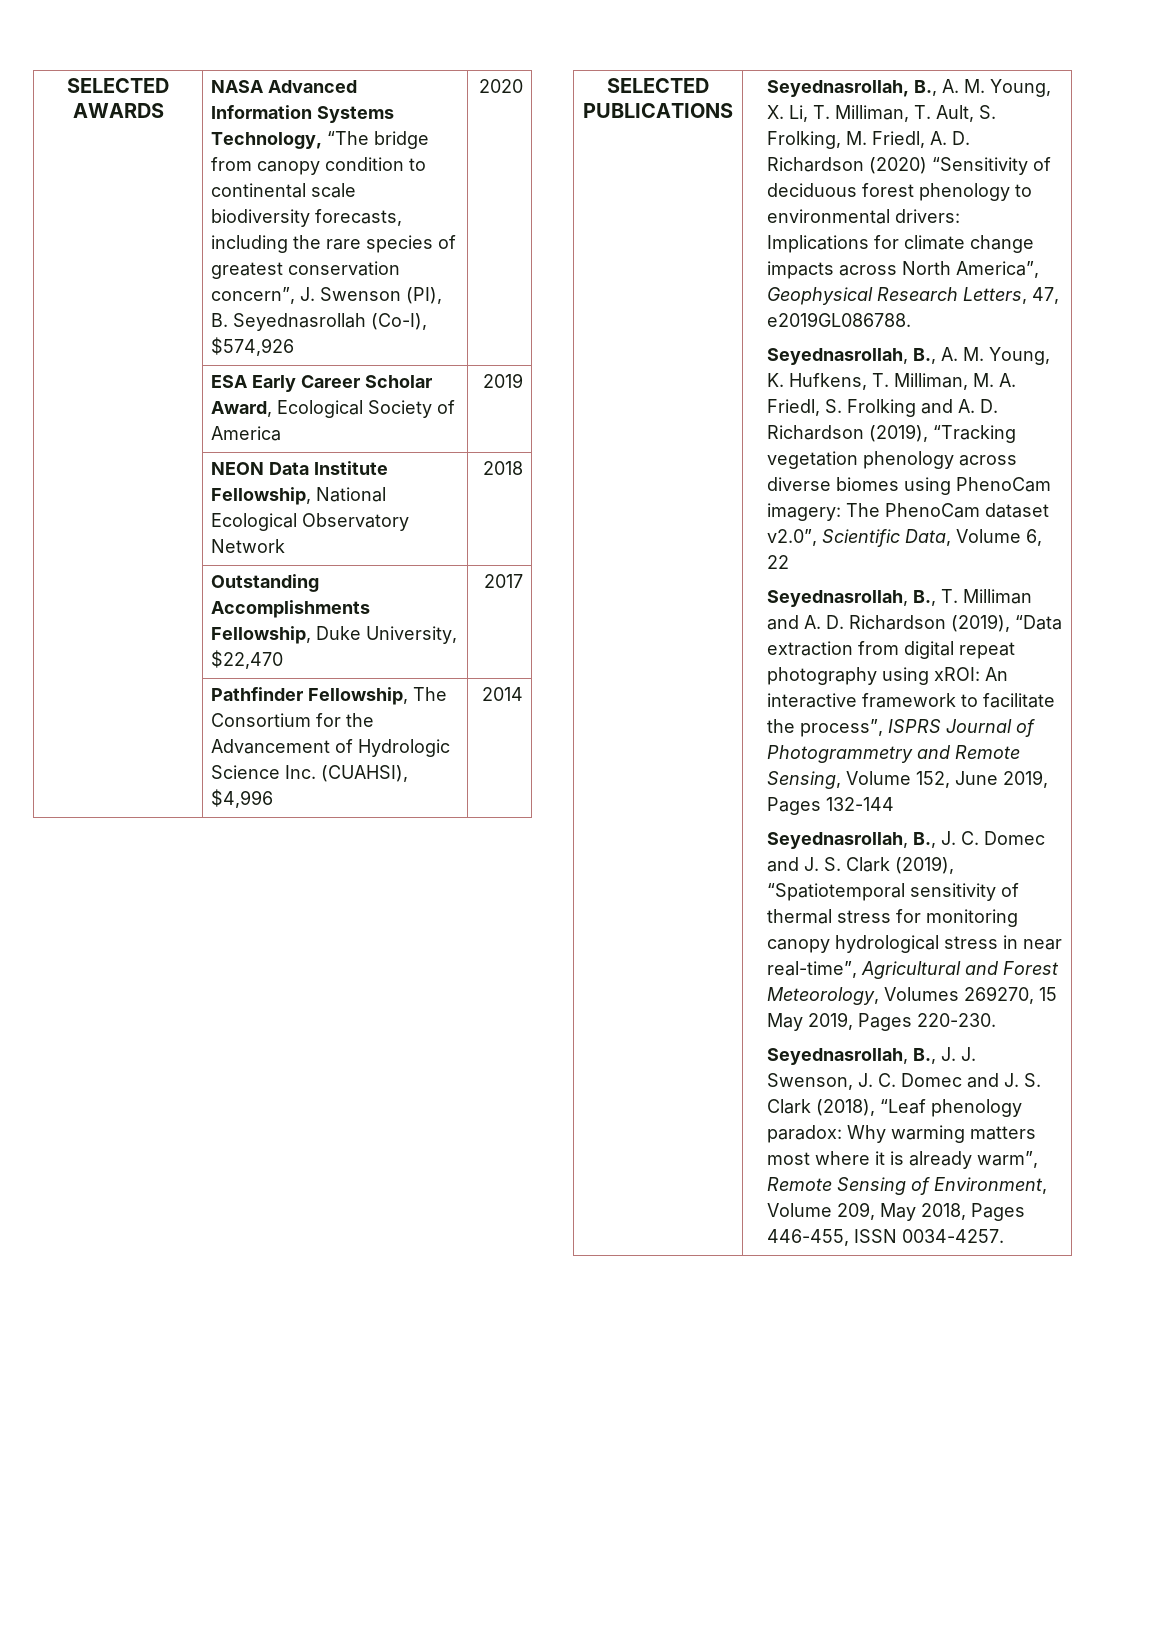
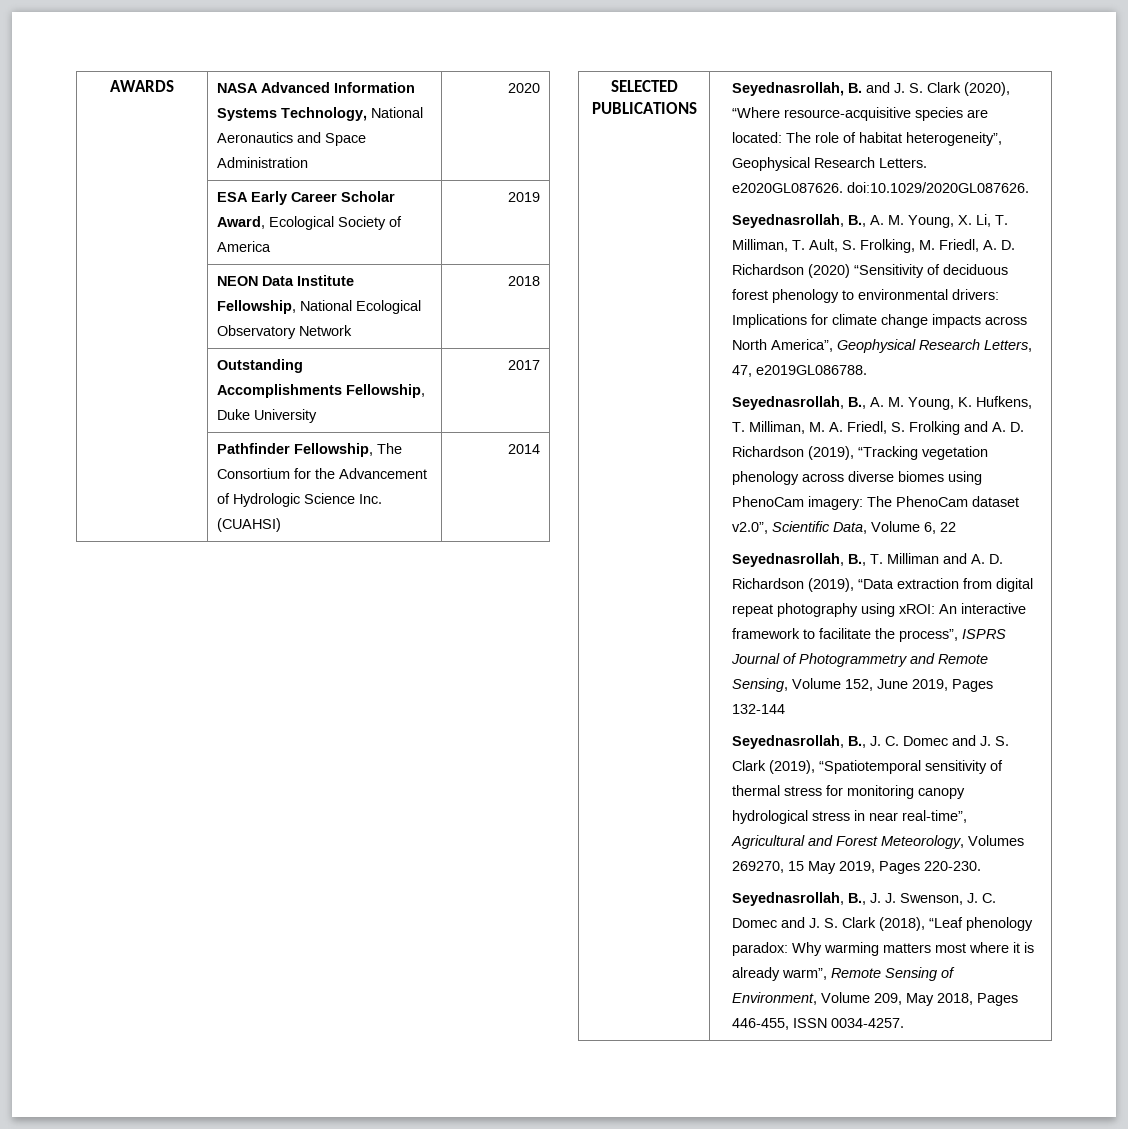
- SELECTED AWARDS | NASA Advanced Information Systems Technology, “The bridge from canopy condition to continental scale biodiversity forecasts, including the rare species of greatest conservation concern”, J. Swenson (PI), B. Seyednasrollah (Co-I), $574,926 | 2020
+ AWARDS | NASA Advanced Information Systems Technology, National Aeronautics and Space Administration | 2020
- | Outstanding Accomplishments Fellowship, Duke University, $22,470 | 2017
+ | Outstanding Accomplishments Fellowship, Duke University | 2017
- | Pathfinder Fellowship, The Consortium for the Advancement of Hydrologic Science Inc. (CUAHSI), $4,996 | 2014
+ | Pathfinder Fellowship, The Consortium for the Advancement of Hydrologic Science Inc. (CUAHSI) | 2014
+ Seyednasrollah, B. and J. S. Clark (2020), “Where resource-acquisitive species are located: The role of habitat heterogeneity”, Geophysical Research Letters. e2020GL087626. doi:10.1029/2020GL087626.

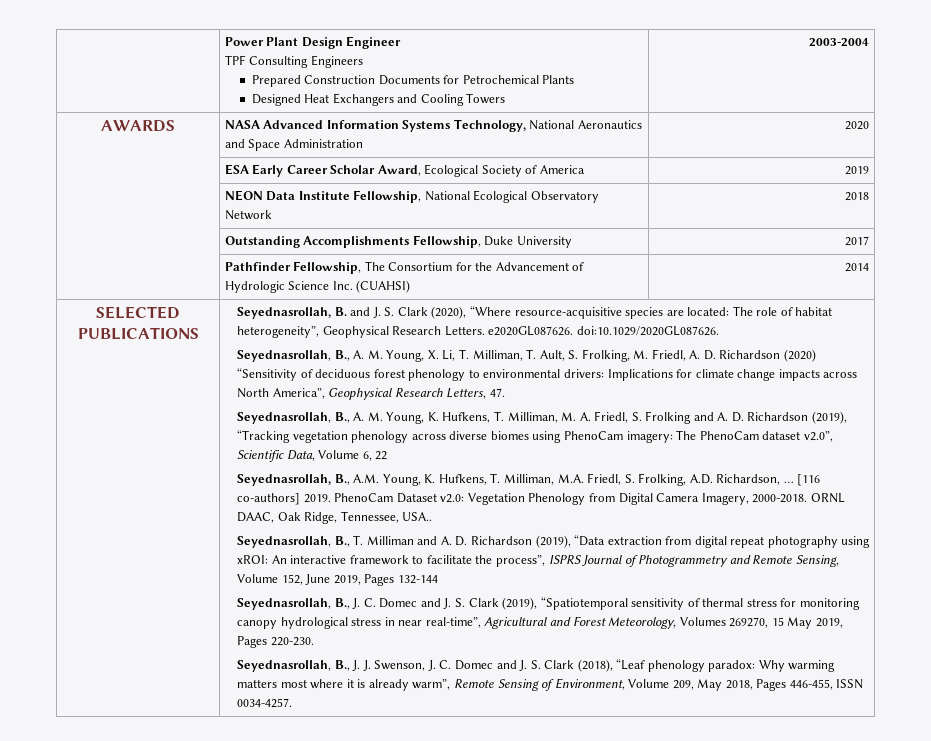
+ | Power Plant Design Engineer
+ TPF Consulting Engineers
+ Prepared Construction Documents for Petrochemical Plants
+ Designed Heat Exchangers and Cooling Towers | 2003-2004
- Seyednasrollah, B., A. M. Young, X. Li, T. Milliman, T. Ault, S. Frolking, M. Friedl, A. D. Richardson (2020) “Sensitivity of deciduous forest phenology to environmental drivers: Implications for climate change impacts across North America”, Geophysical Research Letters, 47, e2019GL086788.
+ Seyednasrollah, B., A. M. Young, X. Li, T. Milliman, T. Ault, S. Frolking, M. Friedl, A. D. Richardson (2020) “Sensitivity of deciduous forest phenology to environmental drivers: Implications for climate change impacts across North America”, Geophysical Research Letters, 47.
+ Seyednasrollah, B., A.M. Young, K. Hufkens, T. Milliman, M.A. Friedl, S. Frolking, A.D. Richardson, … [116 co-authors] 2019. PhenoCam Dataset v2.0: Vegetation Phenology from Digital Camera Imagery, 2000-2018. ORNL DAAC, Oak Ridge, Tennessee, USA..

